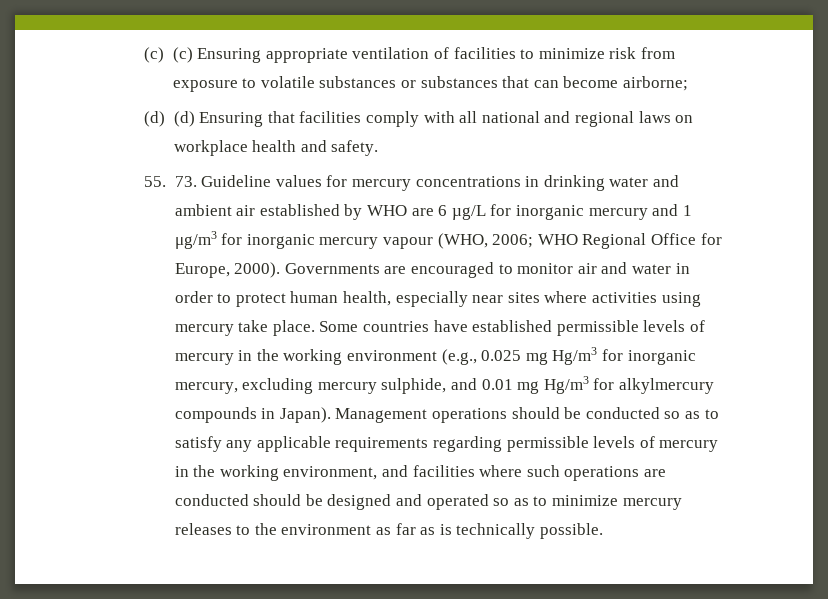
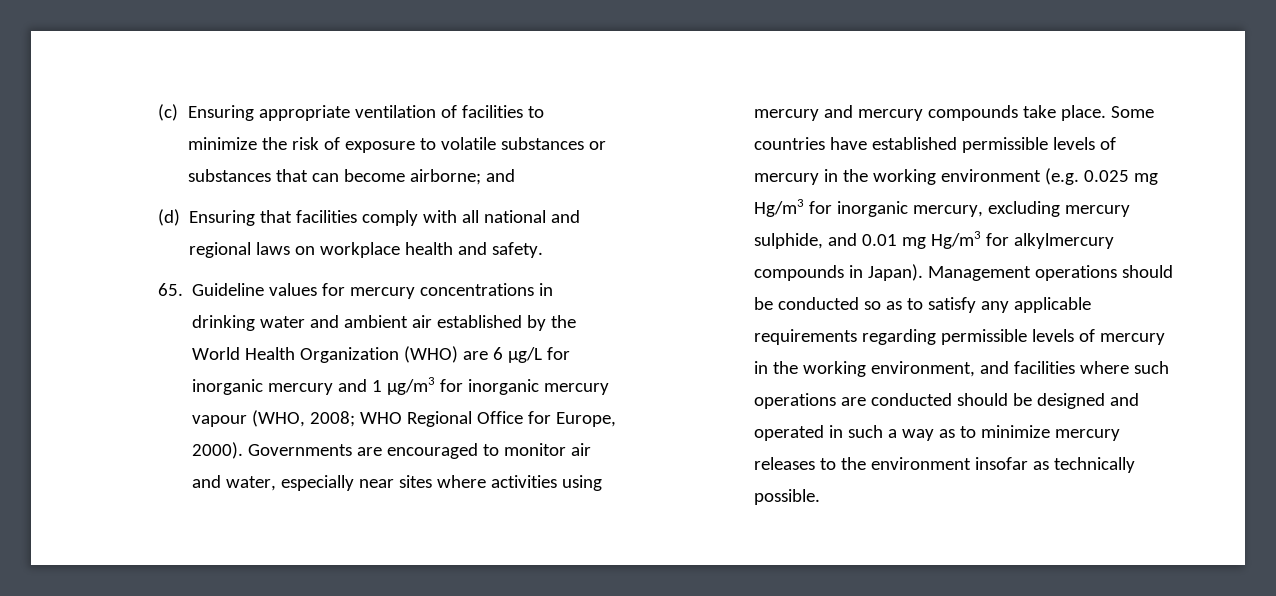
- (c) (c) Ensuring appropriate ventilation of facilities to minimize risk from exposure to volatile substances or substances that can become airborne;
- (d) (d) Ensuring that facilities comply with all national and regional laws on workplace health and safety.
+ (c) Ensuring appropriate ventilation of facilities to minimize the risk of exposure to volatile substances or substances that can become airborne; and
+ (d) Ensuring that facilities comply with all national and regional laws on workplace health and safety.
- 55. 73. Guideline values for mercury concentrations in drinking water and ambient air established by WHO are 6 µg/L for inorganic mercury and 1 μg/m3 for inorganic mercury vapour (WHO, 2006; WHO Regional Office for Europe, 2000).
+ 65. Guideline values for mercury concentrations in drinking water and ambient air established by the World Health Organization (WHO) are 6 µg/L for inorganic mercury and 1 μg/m3 for inorganic mercury vapour (WHO, 2008; WHO Regional Office for Europe, 2000).
- Governments are encouraged to monitor air and water in order to protect human health, especially near sites where activities using mercury take place.
+ Governments are encouraged to monitor air and water, especially near sites where activities using mercury and mercury compounds take place.
- Some countries have established permissible levels of mercury in the working environment (e.g., 0.025 mg Hg/m3 for inorganic mercury, excluding mercury sulphide, and 0.01 mg Hg/m3 for alkylmercury compounds in Japan).
+ Some countries have established permissible levels of mercury in the working environment (e.g. 0.025 mg Hg/m3 for inorganic mercury, excluding mercury sulphide, and 0.01 mg Hg/m3 for alkylmercury compounds in Japan).
- Management operations should be conducted so as to satisfy any applicable requirements regarding permissible levels of mercury in the working environment, and facilities where such operations are conducted should be designed and operated so as to minimize mercury releases to the environment as far as is technically possible.
+ Management operations should be conducted so as to satisfy any applicable requirements regarding permissible levels of mercury in the working environment, and facilities where such operations are conducted should be designed and operated in such a way as to minimize mercury releases to the environment insofar as technically possible.

